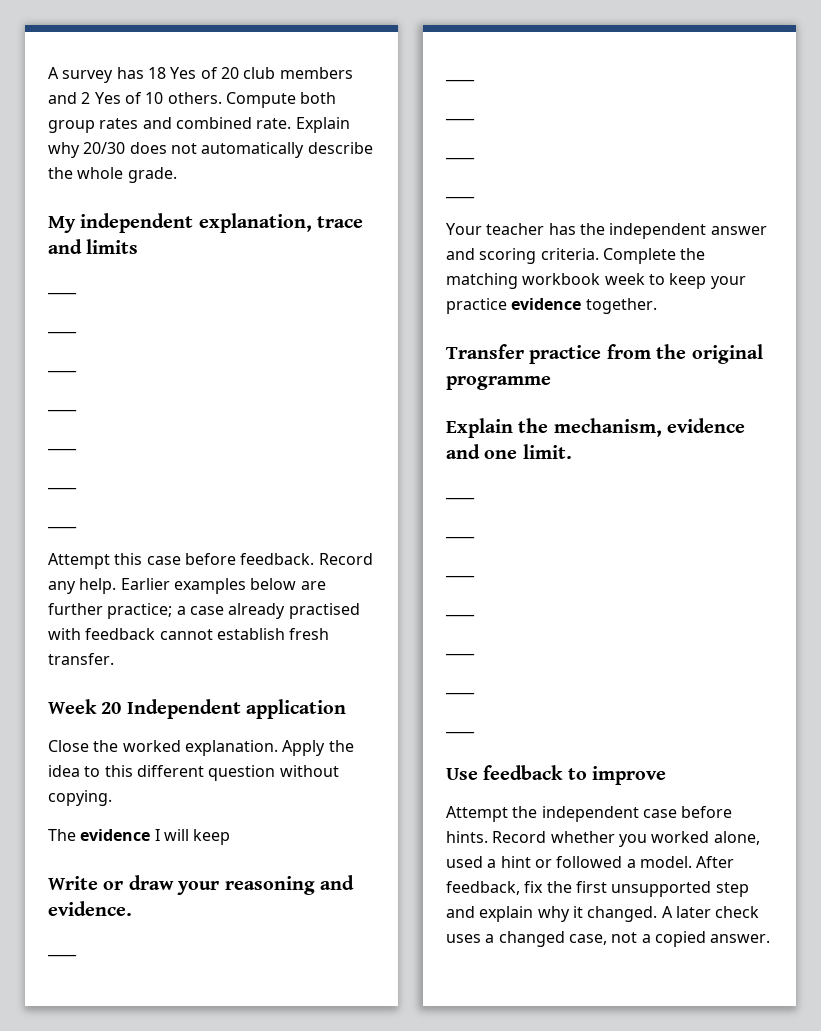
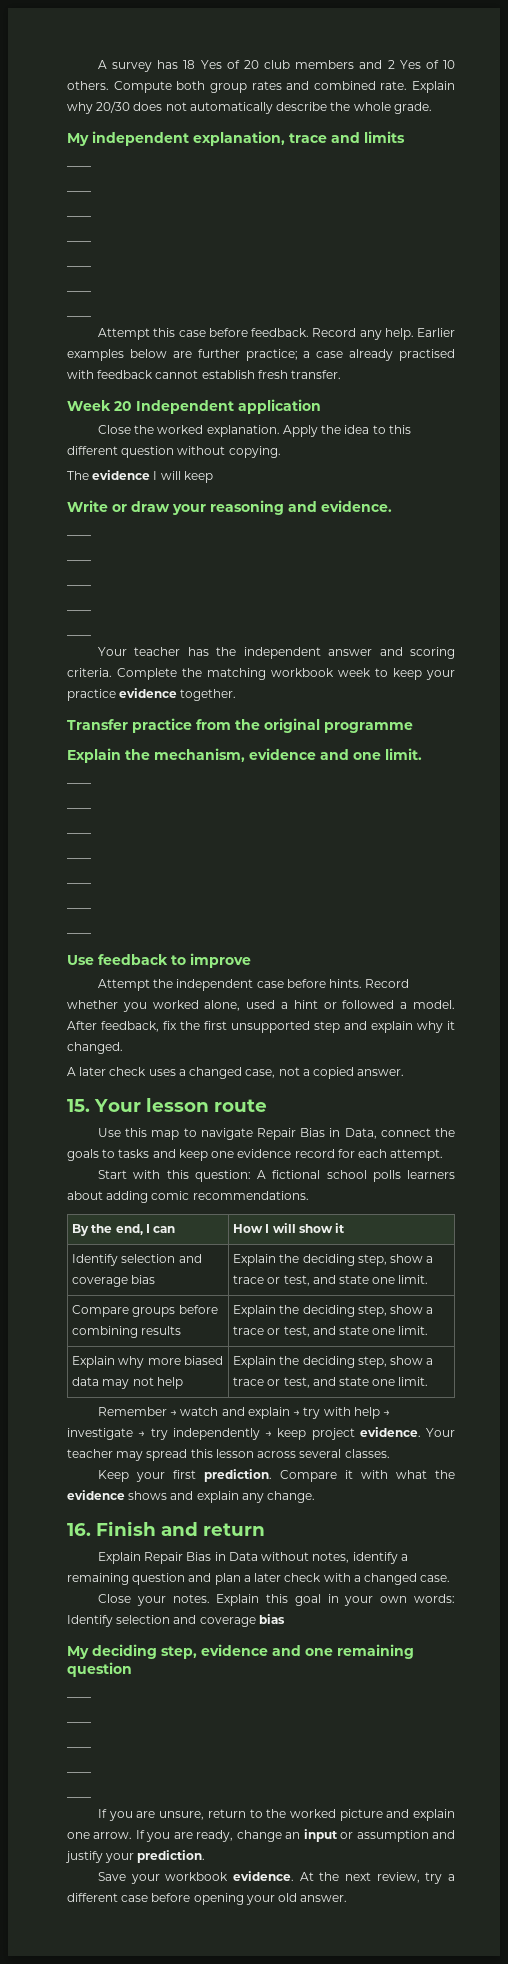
- After feedback, fix the first unsupported step and explain why it changed. A later check uses a changed case, not a copied answer.
+ After feedback, fix the first unsupported step and explain why it changed.
+ A later check uses a changed case, not a copied answer.
+ 15. Your lesson route
+ Use this map to navigate Repair Bias in Data, connect the goals to tasks and keep one evidence record for each attempt.
+ Start with this question: A fictional school polls learners about adding comic recommendations.
+ By the end, I can | How I will show it
+ Identify selection and coverage bias | Explain the deciding step, show a trace or test, and state one limit.
+ Compare groups before combining results | Explain the deciding step, show a trace or test, and state one limit.
+ Explain why more biased data may not help | Explain the deciding step, show a trace or test, and state one limit.
+ Remember → watch and explain → try with help → investigate → try independently → keep project evidence. Your teacher may spread this lesson across several classes.
+ Keep your first prediction. Compare it with what the evidence shows and explain any change.
+ 16. Finish and return
+ Explain Repair Bias in Data without notes, identify a remaining question and plan a later check with a changed case.
+ Close your notes. Explain this goal in your own words: Identify selection and coverage bias
+ My deciding step, evidence and one remaining question
+ ____
+ ____
+ ____
+ ____
+ ____
+ If you are unsure, return to the worked picture and explain one arrow. If you are ready, change an input or assumption and justify your prediction.
+ Save your workbook evidence. At the next review, try a different case before opening your old answer.

